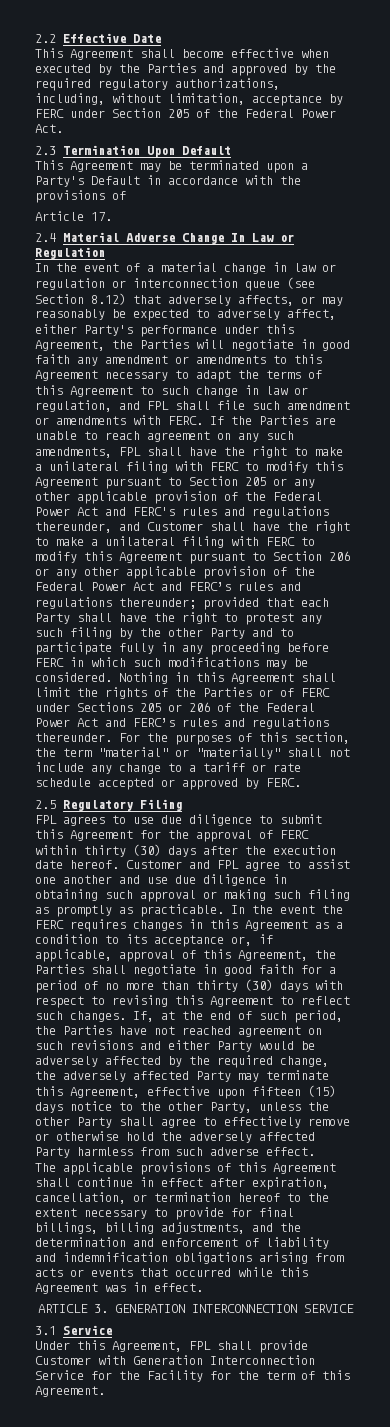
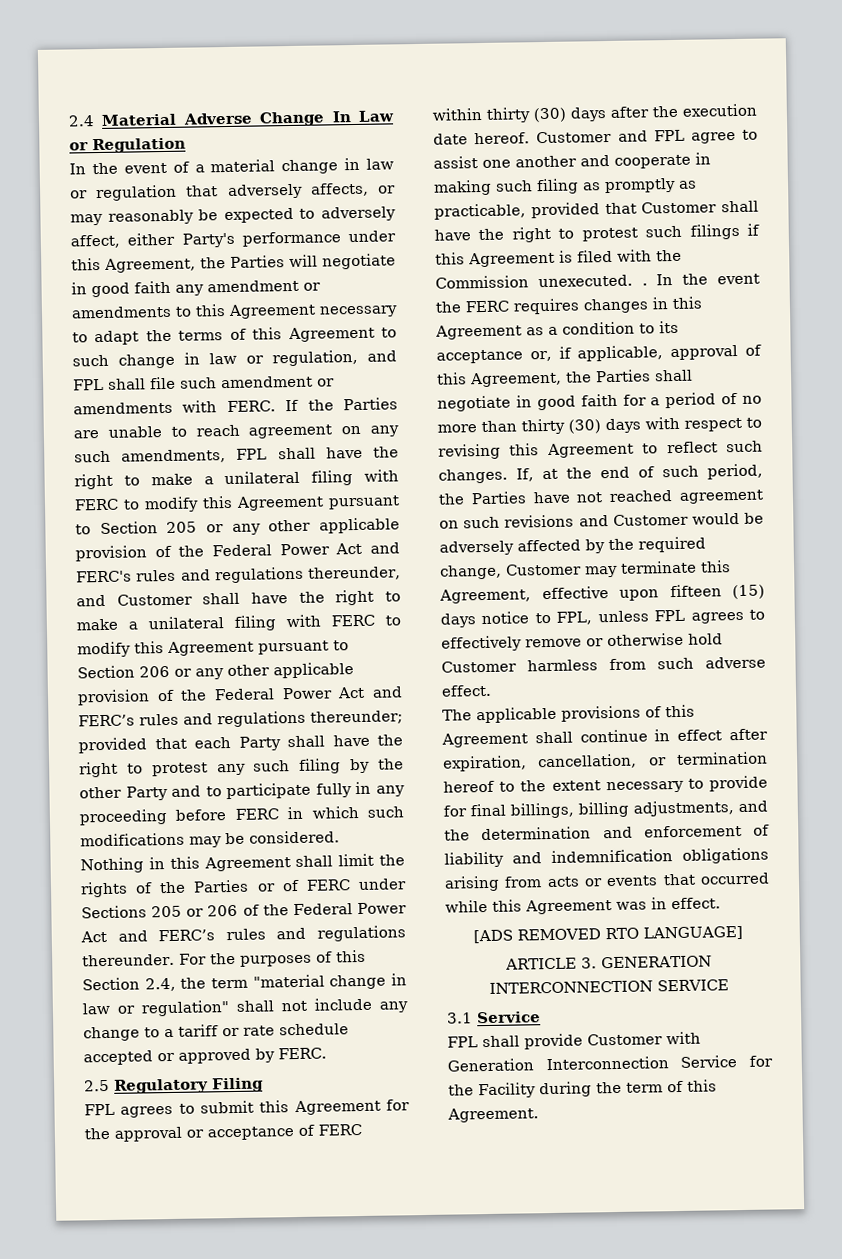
- 2.2 Effective Date
- This Agreement shall become effective when executed by the Parties and approved by the required regulatory authorizations, including, without limitation, acceptance by FERC under Section 205 of the Federal Power Act.
- 2.3 Termination Upon Default
- This Agreement may be terminated upon a Party's Default in accordance with the provisions of
- Article 17.
- In the event of a material change in law or regulation or interconnection queue (see Section 8.12) that adversely affects, or may reasonably be expected to adversely affect, either Party's performance under this Agreement, the Parties will negotiate in good faith any amendment or amendments to this Agreement necessary to adapt the terms of this Agreement to such change in law or regulation, and FPL shall file such amendment or amendments with FERC.
+ In the event of a material change in law or regulation that adversely affects, or may reasonably be expected to adversely affect, either Party's performance under this Agreement, the Parties will negotiate in good faith any amendment or amendments to this Agreement necessary to adapt the terms of this Agreement to such change in law or regulation, and FPL shall file such amendment or amendments with FERC.
- For the purposes of this section, the term "material" or "materially" shall not include any change to a tariff or rate schedule accepted or approved by FERC.
+ For the purposes of this Section 2.4, the term "material change in law or regulation" shall not include any change to a tariff or rate schedule accepted or approved by FERC.
- FPL agrees to use due diligence to submit this Agreement for the approval of FERC within thirty (30) days after the execution date hereof.
+ FPL agrees to submit this Agreement for the approval or acceptance of FERC within thirty (30) days after the execution date hereof.
- Customer and FPL agree to assist one another and use due diligence in obtaining such approval or making such filing as promptly as practicable.
+ Customer and FPL agree to assist one another and cooperate in making such filing as promptly as practicable, provided that Customer shall have the right to protest such filings if this Agreement is filed with the Commission unexecuted. .
- If, at the end of such period, the Parties have not reached agreement on such revisions and either Party would be adversely affected by the required change, the adversely affected Party may terminate this Agreement, effective upon fifteen (15) days notice to the other Party, unless the other Party shall agree to effectively remove or otherwise hold the adversely affected Party harmless from such adverse effect.
+ If, at the end of such period, the Parties have not reached agreement on such revisions and Customer would be adversely affected by the required change, Customer may terminate this Agreement, effective upon fifteen (15) days notice to FPL, unless FPL agrees to effectively remove or otherwise hold Customer harmless from such adverse effect.
+ [ADS REMOVED RTO LANGUAGE]
- Under this Agreement, FPL shall provide Customer with Generation Interconnection Service for the Facility for the term of this Agreement.
+ FPL shall provide Customer with Generation Interconnection Service for the Facility during the term of this Agreement.

